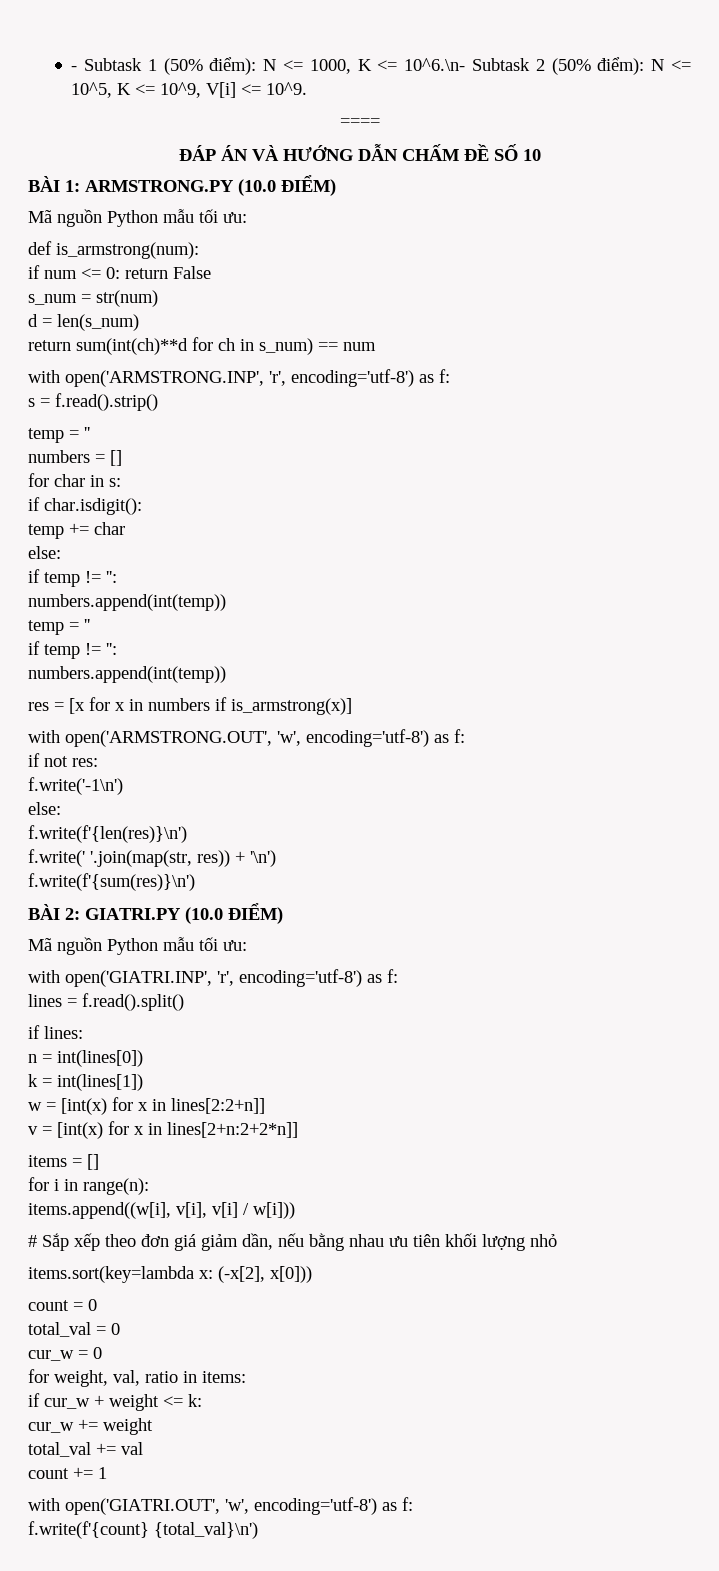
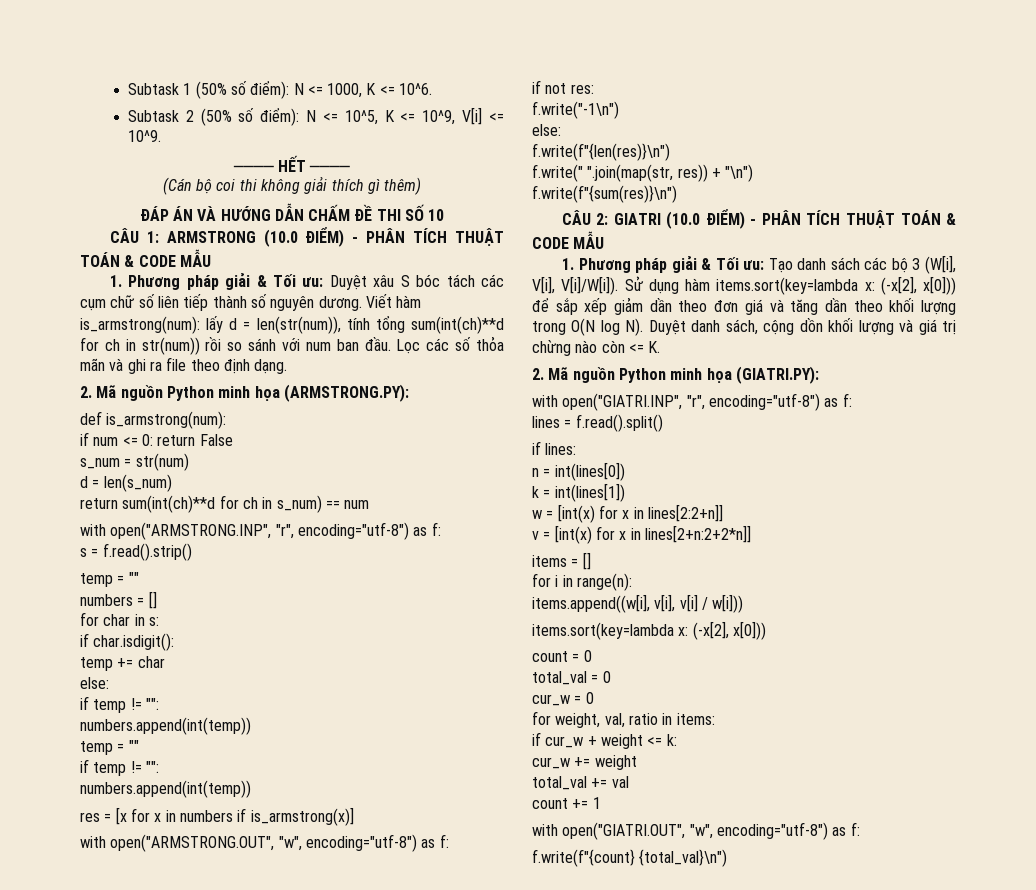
- - Subtask 1 (50% điểm): N <= 1000, K <= 10^6.\n- Subtask 2 (50% điểm): N <= 10^5, K <= 10^9, V[i] <= 10^9.
+ Subtask 1 (50% số điểm): N <= 1000, K <= 10^6.
+ Subtask 2 (50% số điểm): N <= 10^5, K <= 10^9, V[i] <= 10^9.
- ====
+ ──── HẾT ────
+ (Cán bộ coi thi không giải thích gì thêm)
- ĐÁP ÁN VÀ HƯỚNG DẪN CHẤM ĐỀ SỐ 10
+ ĐÁP ÁN VÀ HƯỚNG DẪN CHẤM ĐỀ THI SỐ 10
- BÀI 1: ARMSTRONG.PY (10.0 ĐIỂM)
- Mã nguồn Python mẫu tối ưu:
+ CÂU 1: ARMSTRONG (10.0 ĐIỂM) - PHÂN TÍCH THUẬT TOÁN & CODE MẪU
+ 1. Phương pháp giải & Tối ưu: Duyệt xâu S bóc tách các cụm chữ số liên tiếp thành số nguyên dương. Viết hàm is_armstrong(num): lấy d = len(str(num)), tính tổng sum(int(ch)**d for ch in str(num)) rồi so sánh với num ban đầu. Lọc các số thỏa mãn và ghi ra file theo định dạng.
+ 2. Mã nguồn Python minh họa (ARMSTRONG.PY):
- with open('ARMSTRONG.INP', 'r', encoding='utf-8') as f:
+ with open("ARMSTRONG.INP", "r", encoding="utf-8") as f:
  s = f.read().strip()
- temp = ''
+ temp = ""
  temp += char
  else:
- if temp != '':
+ if temp != "":
  numbers.append(int(temp))
- temp = ''
- if temp != '':
+ temp = ""
+ if temp != "":
- with open('ARMSTRONG.OUT', 'w', encoding='utf-8') as f:
+ with open("ARMSTRONG.OUT", "w", encoding="utf-8") as f:
- f.write('-1\n')
+ f.write("-1\n")
  else:
- f.write(f'{len(res)}\n')
- f.write(' '.join(map(str, res)) + '\n')
- f.write(f'{sum(res)}\n')
- BÀI 2: GIATRI.PY (10.0 ĐIỂM)
- Mã nguồn Python mẫu tối ưu:
- with open('GIATRI.INP', 'r', encoding='utf-8') as f:
+ f.write(f"{len(res)}\n")
+ f.write(" ".join(map(str, res)) + "\n")
+ f.write(f"{sum(res)}\n")
+ CÂU 2: GIATRI (10.0 ĐIỂM) - PHÂN TÍCH THUẬT TOÁN & CODE MẪU
+ 1. Phương pháp giải & Tối ưu: Tạo danh sách các bộ 3 (W[i], V[i], V[i]/W[i]). Sử dụng hàm items.sort(key=lambda x: (-x[2], x[0])) để sắp xếp giảm dần theo đơn giá và tăng dần theo khối lượng trong O(N log N). Duyệt danh sách, cộng dồn khối lượng và giá trị chừng nào còn <= K.
+ 2. Mã nguồn Python minh họa (GIATRI.PY):
+ with open("GIATRI.INP", "r", encoding="utf-8") as f:
- # Sắp xếp theo đơn giá giảm dần, nếu bằng nhau ưu tiên khối lượng nhỏ
- with open('GIATRI.OUT', 'w', encoding='utf-8') as f:
- f.write(f'{count} {total_val}\n')
+ with open("GIATRI.OUT", "w", encoding="utf-8") as f:
+ f.write(f"{count} {total_val}\n")

